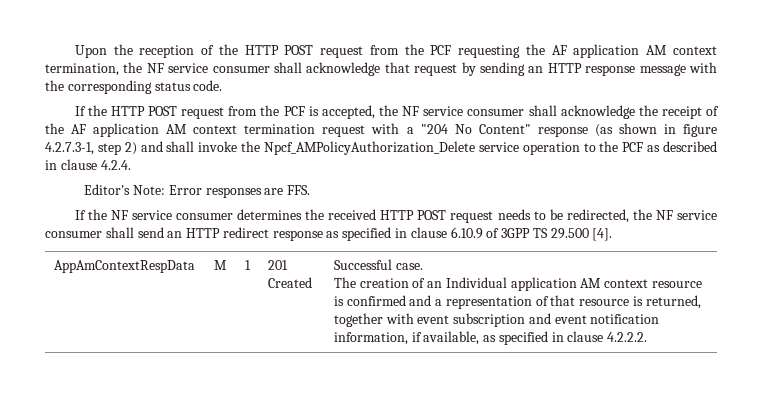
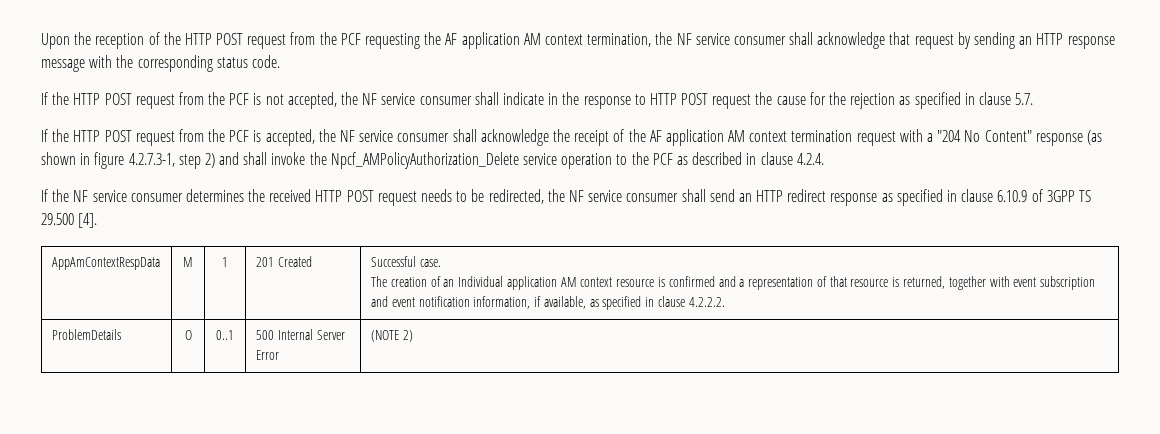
+ If the HTTP POST request from the PCF is not accepted, the NF service consumer shall indicate in the response to HTTP POST request the cause for the rejection as specified in clause 5.7.
- Editor's Note: Error responses are FFS.
+ ProblemDetails | O | 0..1 | 500 Internal Server Error | (NOTE 2)

